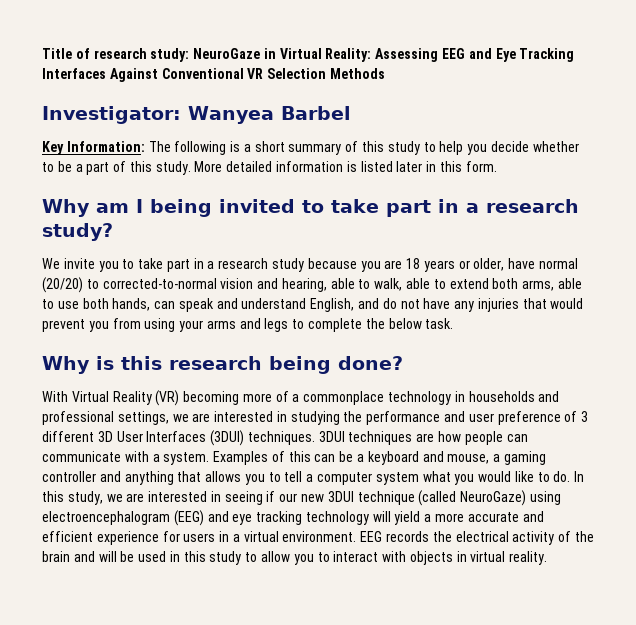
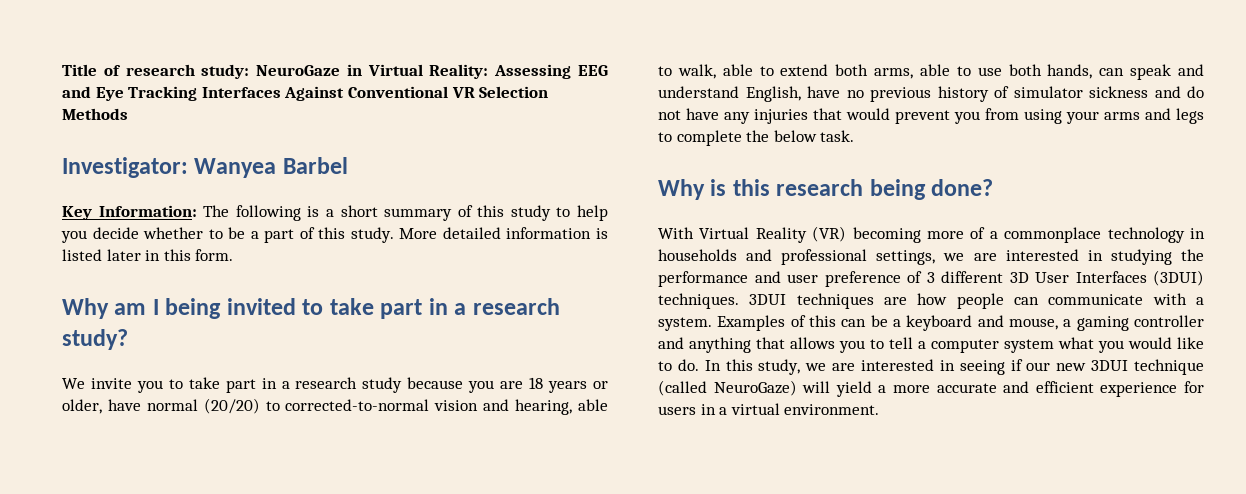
- We invite you to take part in a research study because you are 18 years or older, have normal (20/20) to corrected-to-normal vision and hearing, able to walk, able to extend both arms, able to use both hands, can speak and understand English, and do not have any injuries that would prevent you from using your arms and legs to complete the below task.
+ We invite you to take part in a research study because you are 18 years or older, have normal (20/20) to corrected-to-normal vision and hearing, able to walk, able to extend both arms, able to use both hands, can speak and understand English, have no previous history of simulator sickness and do not have any injuries that would prevent you from using your arms and legs to complete the below task.
- In this study, we are interested in seeing if our new 3DUI technique (called NeuroGaze) using electroencephalogram (EEG) and eye tracking technology will yield a more accurate and efficient experience for users in a virtual environment. EEG records the electrical activity of the brain and will be used in this study to allow you to interact with objects in virtual reality.
+ In this study, we are interested in seeing if our new 3DUI technique (called NeuroGaze) will yield a more accurate and efficient experience for users in a virtual environment.

